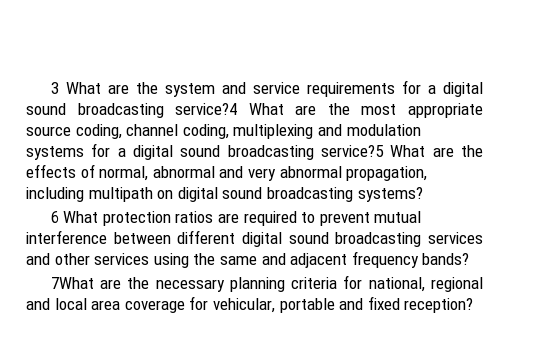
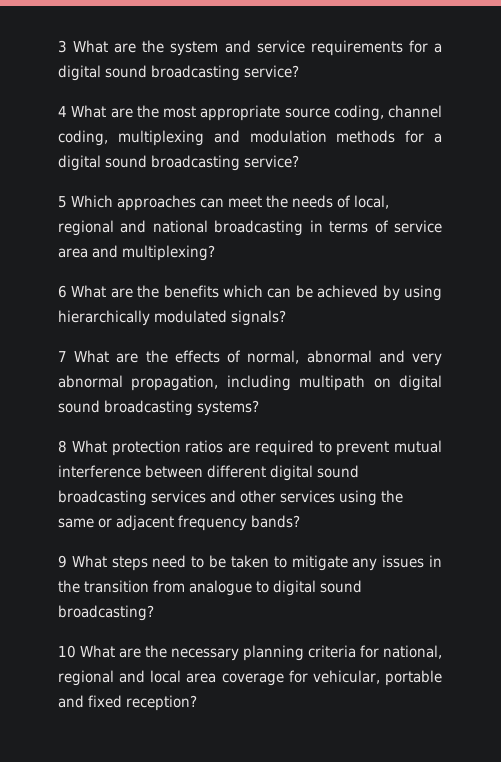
- 3 What are the system and service requirements for a digital sound broadcasting service?4 What are the most appropriate source coding, channel coding, multiplexing and modulation systems for a digital sound broadcasting service?5 What are the effects of normal, abnormal and very abnormal propagation, including multipath on digital sound broadcasting systems?
+ 3 What are the system and service requirements for a digital sound broadcasting service?
+ 4 What are the most appropriate source coding, channel coding, multiplexing and modulation methods for a digital sound broadcasting service?
+ 5 Which approaches can meet the needs of local, regional and national broadcasting in terms of service area and multiplexing?
+ 6 What are the benefits which can be achieved by using hierarchically modulated signals?
+ 7 What are the effects of normal, abnormal and very abnormal propagation, including multipath on digital sound broadcasting systems?
- 6 What protection ratios are required to prevent mutual interference between different digital sound broadcasting services and other services using the same and adjacent frequency bands?
+ 8 What protection ratios are required to prevent mutual interference between different digital sound broadcasting services and other services using the same or adjacent frequency bands?
- 7What are the necessary planning criteria for national, regional and local area coverage for vehicular, portable and fixed reception?
+ 9 What steps need to be taken to mitigate any issues in the transition from analogue to digital sound broadcasting?
+ 10 What are the necessary planning criteria for national, regional and local area coverage for vehicular, portable and fixed reception?

